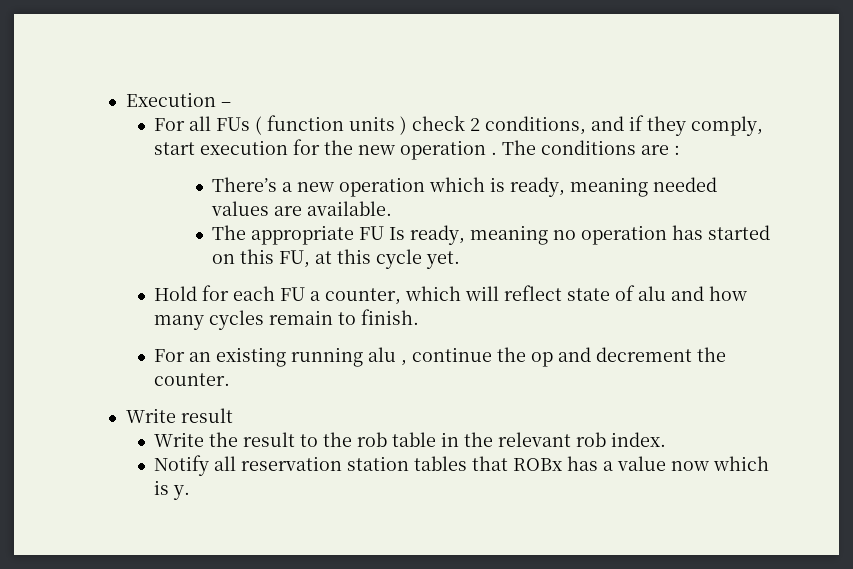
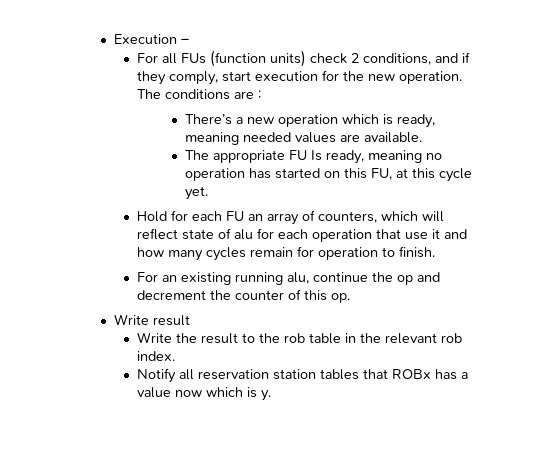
- For all FUs ( function units ) check 2 conditions, and if they comply, start execution for the new operation .
+ For all FUs (function units) check 2 conditions, and if they comply, start execution for the new operation.
- Hold for each FU a counter, which will reflect state of alu and how many cycles remain to finish.
+ Hold for each FU an array of counters, which will reflect state of alu for each operation that use it and how many cycles remain for operation to finish.
- For an existing running alu , continue the op and decrement the counter.
+ For an existing running alu, continue the op and decrement the counter of this op.

